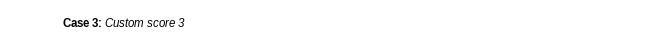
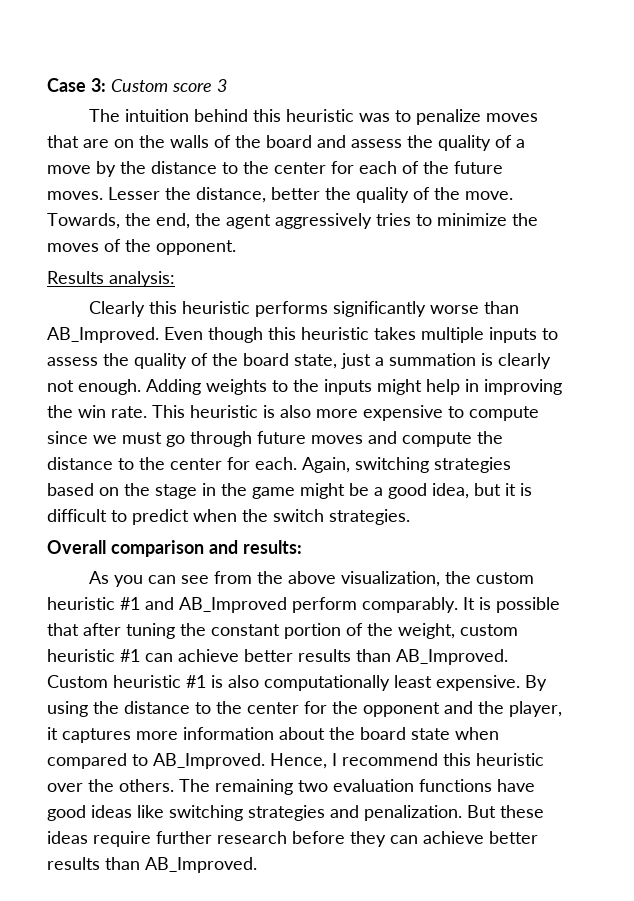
+ The intuition behind this heuristic was to penalize moves that are on the walls of the board and assess the quality of a move by the distance to the center for each of the future moves. Lesser the distance, better the quality of the move. Towards, the end, the agent aggressively tries to minimize the moves of the opponent.
+ Results analysis:
+ Clearly this heuristic performs significantly worse than AB_Improved. Even though this heuristic takes multiple inputs to assess the quality of the board state, just a summation is clearly not enough. Adding weights to the inputs might help in improving the win rate. This heuristic is also more expensive to compute since we must go through future moves and compute the distance to the center for each. Again, switching strategies based on the stage in the game might be a good idea, but it is difficult to predict when the switch strategies.
+ Overall comparison and results:
+ As you can see from the above visualization, the custom heuristic #1 and AB_Improved perform comparably. It is possible that after tuning the constant portion of the weight, custom heuristic #1 can achieve better results than AB_Improved. Custom heuristic #1 is also computationally least expensive. By using the distance to the center for the opponent and the player, it captures more information about the board state when compared to AB_Improved. Hence, I recommend this heuristic over the others. The remaining two evaluation functions have good ideas like switching strategies and penalization. But these ideas require further research before they can achieve better results than AB_Improved.

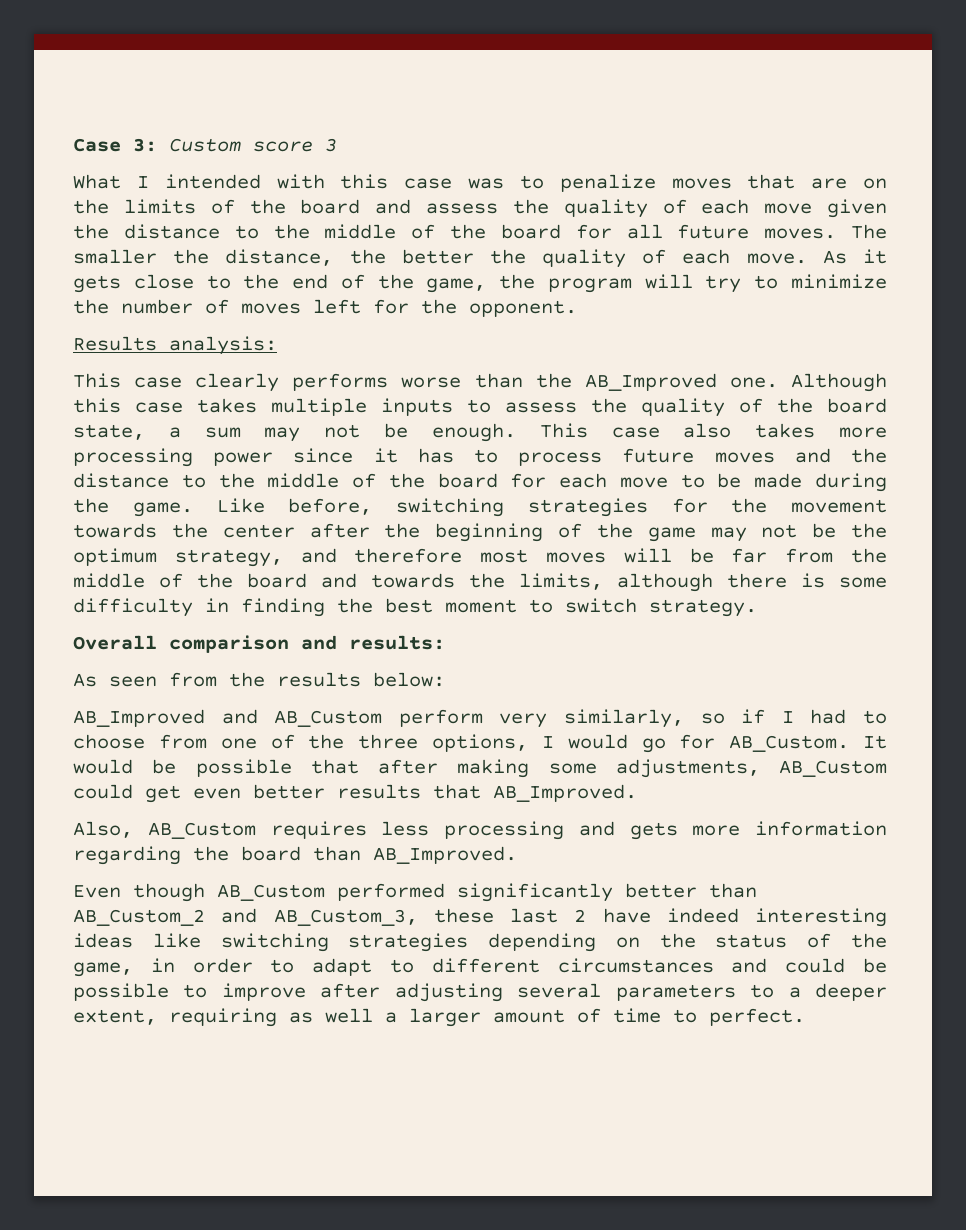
- The intuition behind this heuristic was to penalize moves that are on the walls of the board and assess the quality of a move by the distance to the center for each of the future moves. Lesser the distance, better the quality of the move. Towards, the end, the agent aggressively tries to minimize the moves of the opponent.
+ What I intended with this case was to penalize moves that are on the limits of the board and assess the quality of each move given the distance to the middle of the board for all future moves. The smaller the distance, the better the quality of each move. As it gets close to the end of the game, the program will try to minimize the number of moves left for the opponent.
  Results analysis:
- Clearly this heuristic performs significantly worse than AB_Improved. Even though this heuristic takes multiple inputs to assess the quality of the board state, just a summation is clearly not enough. Adding weights to the inputs might help in improving the win rate. This heuristic is also more expensive to compute since we must go through future moves and compute the distance to the center for each. Again, switching strategies based on the stage in the game might be a good idea, but it is difficult to predict when the switch strategies.
+ This case clearly performs worse than the AB_Improved one. Although this case takes multiple inputs to assess the quality of the board state, a sum may not be enough. This case also takes more processing power since it has to process future moves and the distance to the middle of the board for each move to be made during the game. Like before, switching strategies for the movement towards the center after the beginning of the game may not be the optimum strategy, and therefore most moves will be far from the middle of the board and towards the limits, although there is some difficulty in finding the best moment to switch strategy.
- As you can see from the above visualization, the custom heuristic #1 and AB_Improved perform comparably. It is possible that after tuning the constant portion of the weight, custom heuristic #1 can achieve better results than AB_Improved. Custom heuristic #1 is also computationally least expensive. By using the distance to the center for the opponent and the player, it captures more information about the board state when compared to AB_Improved. Hence, I recommend this heuristic over the others. The remaining two evaluation functions have good ideas like switching strategies and penalization. But these ideas require further research before they can achieve better results than AB_Improved.
+ As seen from the results below:
+ AB_Improved and AB_Custom perform very similarly, so if I had to choose from one of the three options, I would go for AB_Custom. It would be possible that after making some adjustments, AB_Custom could get even better results that AB_Improved.
+ Also, AB_Custom requires less processing and gets more information regarding the board than AB_Improved.
+ Even though AB_Custom performed significantly better than AB_Custom_2 and AB_Custom_3, these last 2 have indeed interesting ideas like switching strategies depending on the status of the game, in order to adapt to different circumstances and could be possible to improve after adjusting several parameters to a deeper extent, requiring as well a larger amount of time to perfect.

